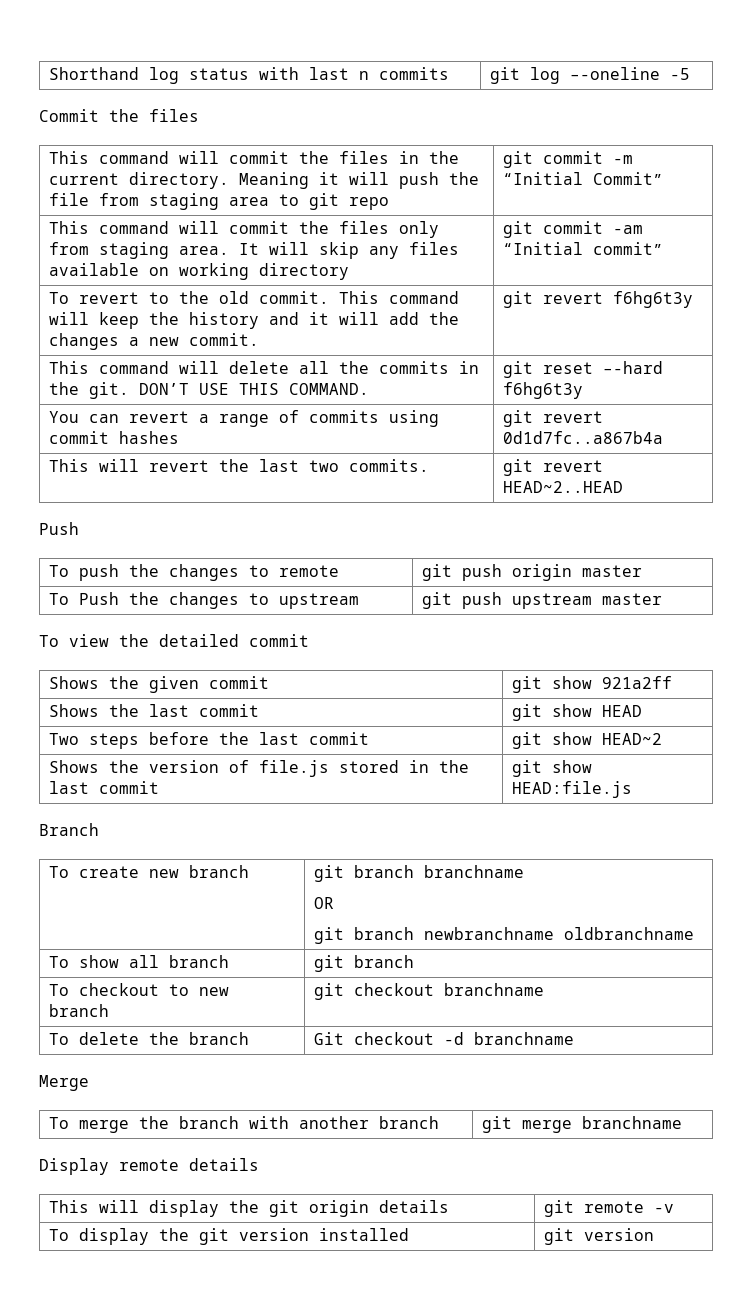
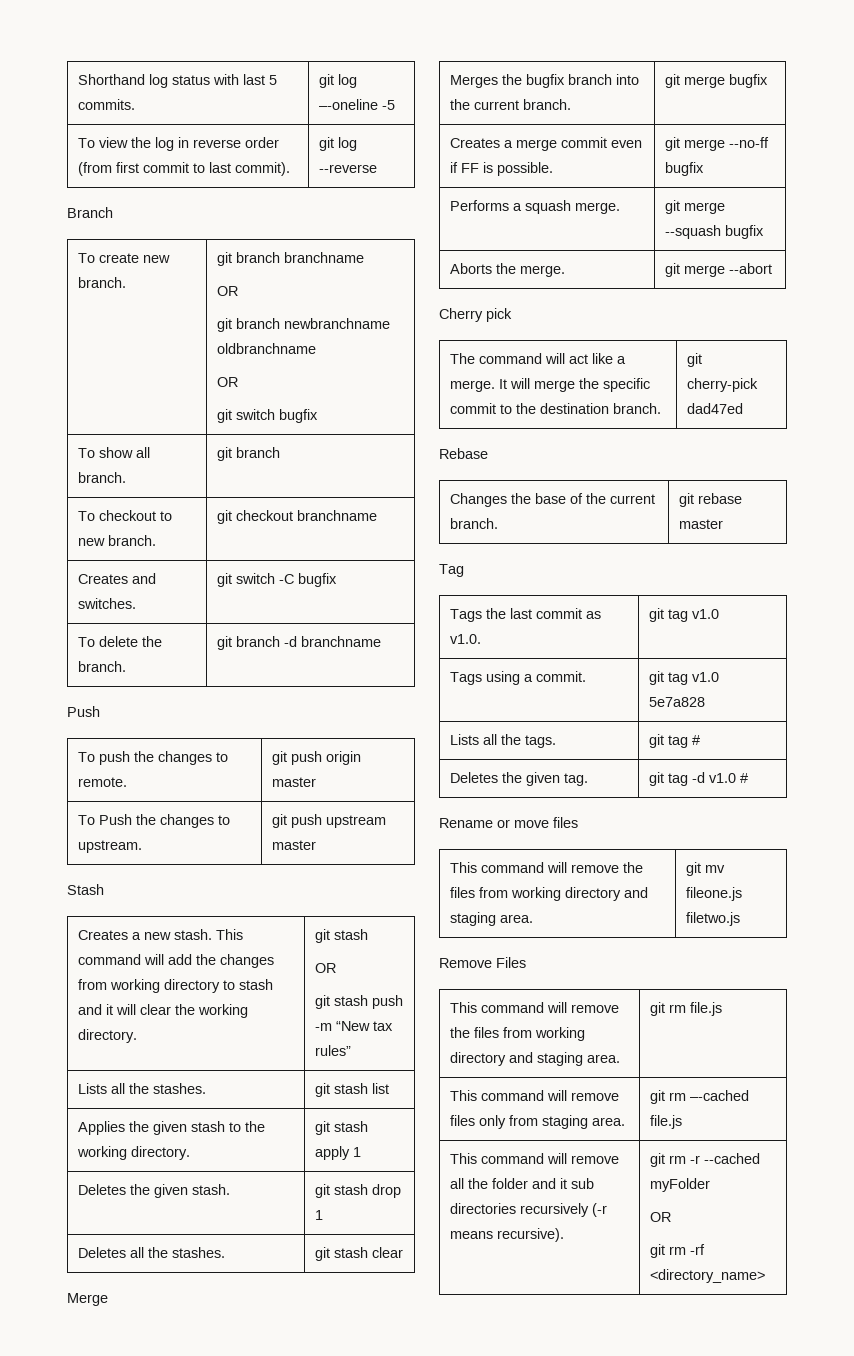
- Shorthand log status with last n commits | git log –-oneline -5
+ Shorthand log status with last 5 commits. | git log –-oneline -5
- Commit the files
- This command will commit the files in the current directory. Meaning it will push the file from staging area to git repo | git commit -m “Initial Commit”
- This command will commit the files only from staging area. It will skip any files available on working directory | git commit -am “Initial commit”
- To revert to the old commit. This command will keep the history and it will add the changes a new commit. | git revert f6hg6t3y
- This command will delete all the commits in the git. DON’T USE THIS COMMAND. | git reset –-hard f6hg6t3y
- You can revert a range of commits using commit hashes | git revert 0d1d7fc..a867b4a
- This will revert the last two commits. | git revert HEAD~2..HEAD
+ To view the log in reverse order (from first commit to last commit). | git log --reverse
+ Branch
+ To create new branch. | git branch branchname
+ OR
+ git branch newbranchname oldbranchname
+ OR
+ git switch bugfix
+ To show all branch. | git branch
+ To checkout to new branch. | git checkout branchname
+ Creates and switches. | git switch -C bugfix
+ To delete the branch. | git branch -d branchname
- To push the changes to remote | git push origin master
+ To push the changes to remote. | git push origin master
- To Push the changes to upstream | git push upstream master
+ To Push the changes to upstream. | git push upstream master
- To view the detailed commit
- Shows the given commit | git show 921a2ff
- Shows the last commit | git show HEAD
- Two steps before the last commit | git show HEAD~2
- Shows the version of file.js stored in the last commit | git show HEAD:file.js
- Branch
- To create new branch | git branch branchname
+ Stash
+ Creates a new stash. This command will add the changes from working directory to stash and it will clear the working directory. | git stash
  OR
- git branch newbranchname oldbranchname
- To show all branch | git branch
- To checkout to new branch | git checkout branchname
- To delete the branch | Git checkout -d branchname
+ git stash push -m “New tax rules”
+ Lists all the stashes. | git stash list
+ Applies the given stash to the working directory. | git stash apply 1
+ Deletes the given stash. | git stash drop 1
+ Deletes all the stashes. | git stash clear
  Merge
- To merge the branch with another branch | git merge branchname
- Display remote details
- This will display the git origin details | git remote -v
- To display the git version installed | git version
+ Merges the bugfix branch into the current branch. | git merge bugfix
+ Creates a merge commit even if FF is possible. | git merge --no-ff bugfix
+ Performs a squash merge. | git merge --squash bugfix
+ Aborts the merge. | git merge --abort
+ Cherry pick
+ The command will act like a merge. It will merge the specific commit to the destination branch. | git cherry-pick dad47ed
+ Rebase
+ Changes the base of the current branch. | git rebase master
+ Tag
+ Tags the last commit as v1.0. | git tag v1.0
+ Tags using a commit. | git tag v1.0 5e7a828
+ Lists all the tags. | git tag #
+ Deletes the given tag. | git tag -d v1.0 #
+ Rename or move files
+ This command will remove the files from working directory and staging area. | git mv fileone.js filetwo.js
+ Remove Files
+ This command will remove the files from working directory and staging area. | git rm file.js
+ This command will remove files only from staging area. | git rm –-cached file.js
+ This command will remove all the folder and it sub directories recursively (-r means recursive). | git rm -r --cached myFolder
+ OR
+ git rm -rf <directory_name>

